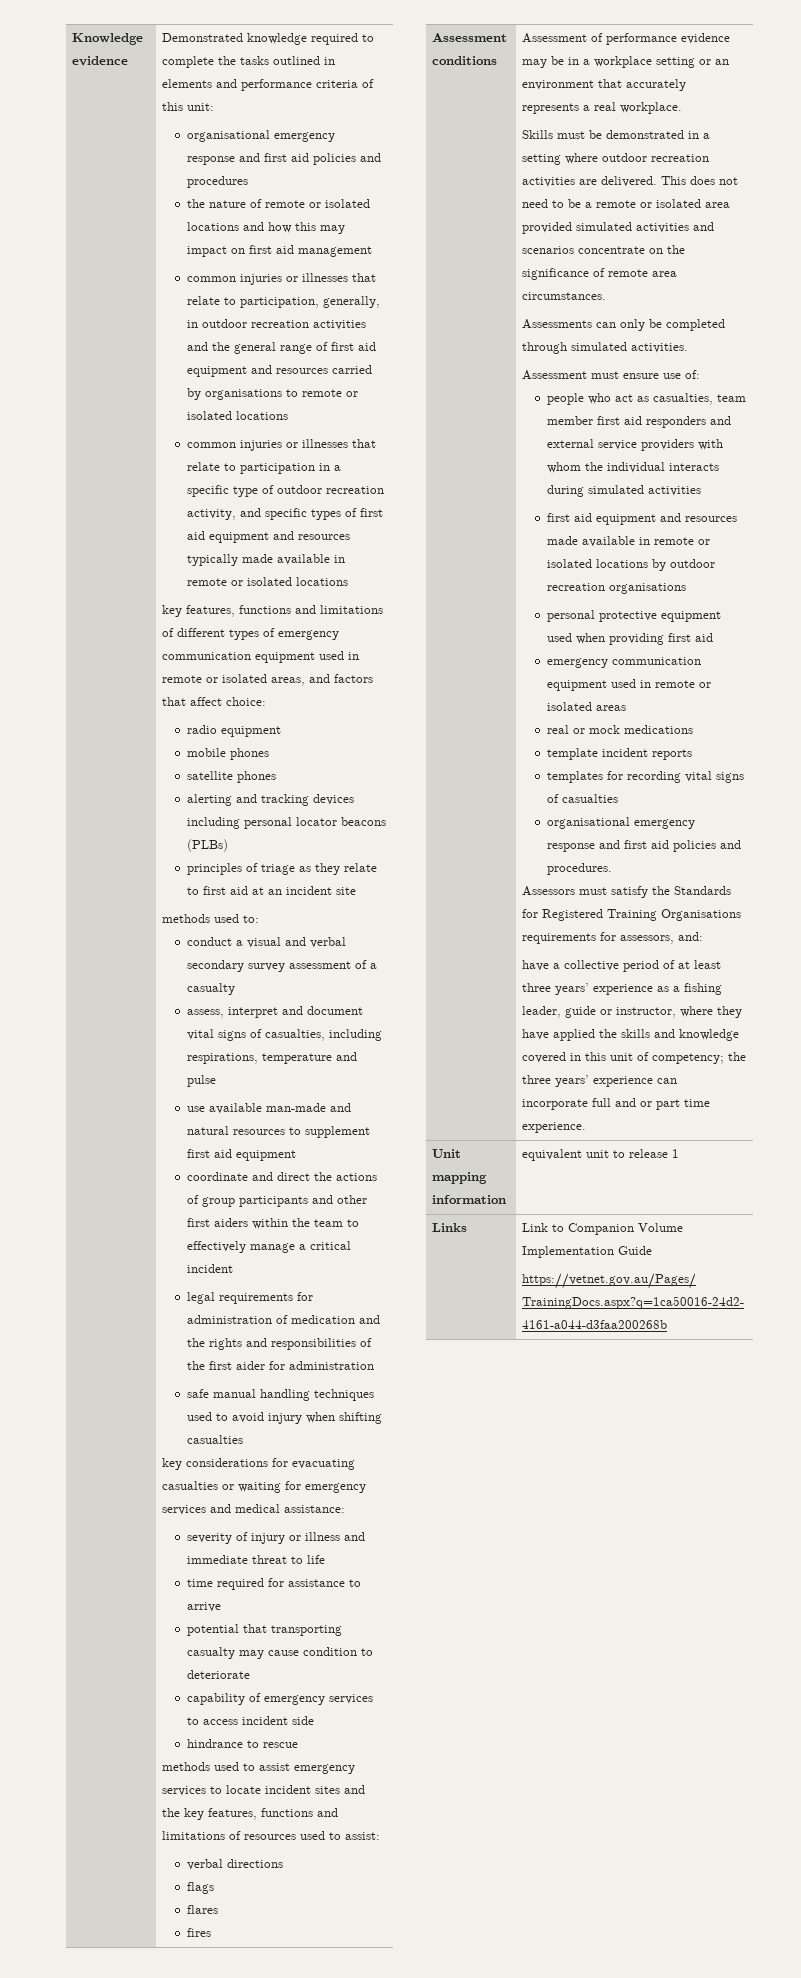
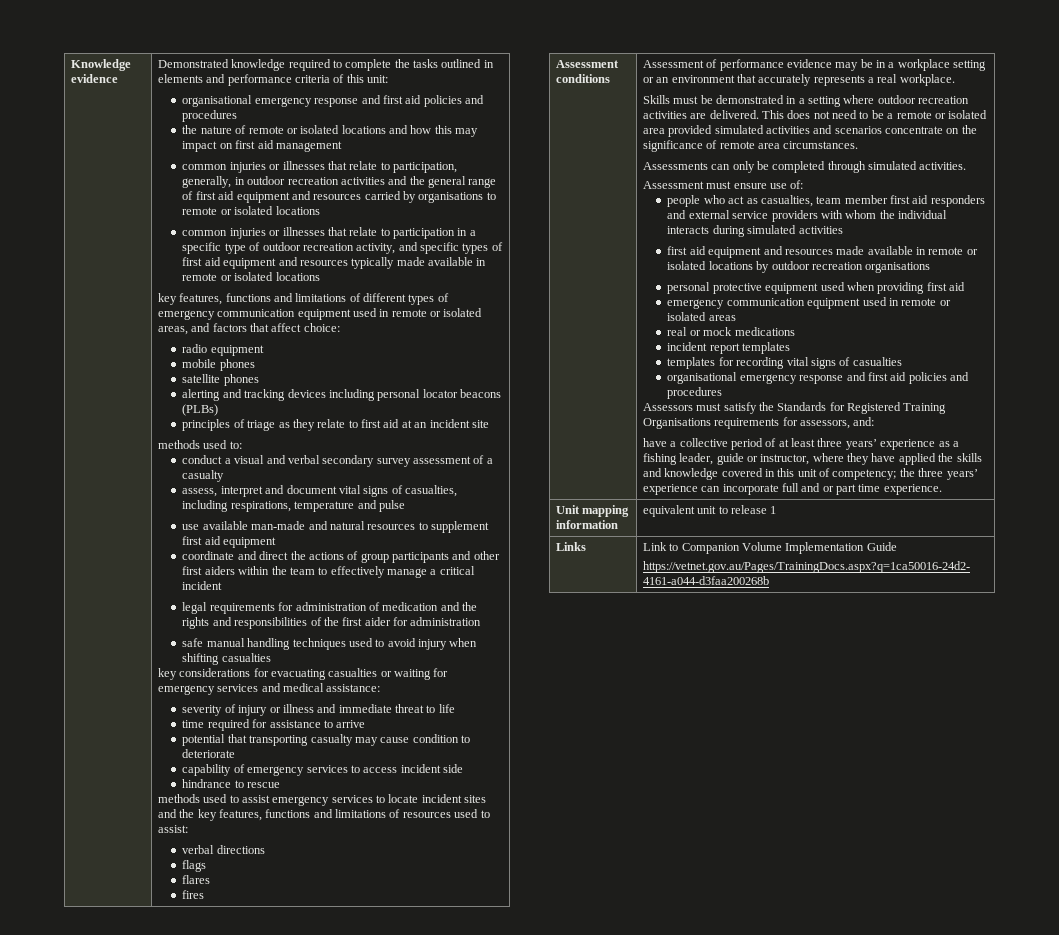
- template incident reports
+ incident report templates
  templates for recording vital signs of casualties
- organisational emergency response and first aid policies and procedures.
+ organisational emergency response and first aid policies and procedures

